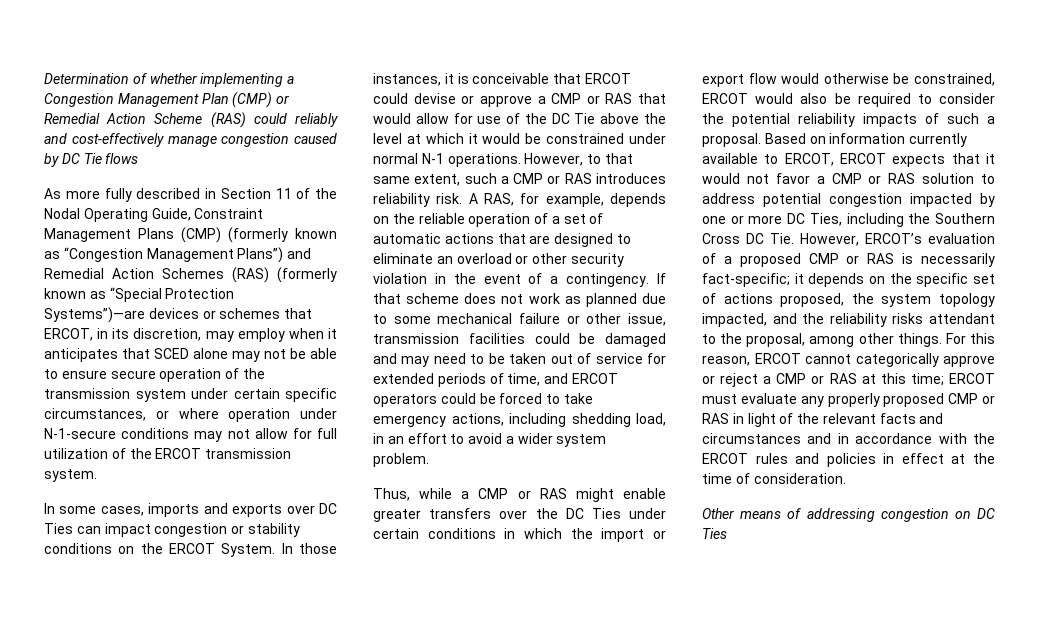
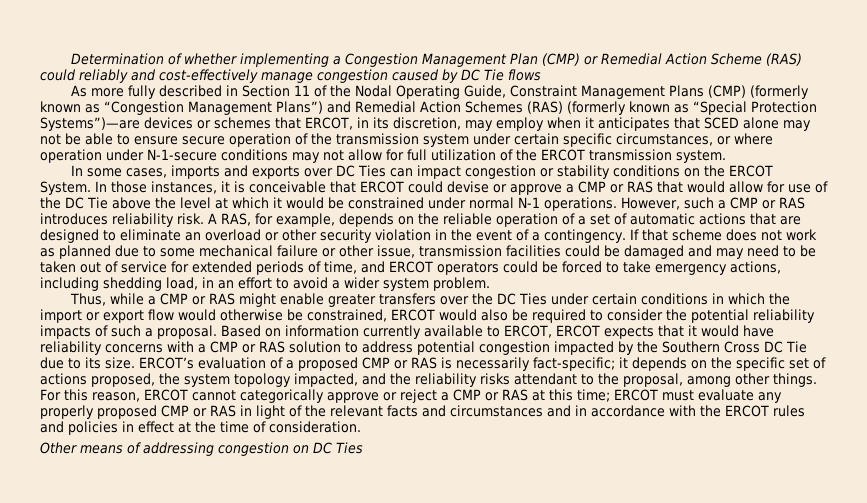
- However, to that same extent, such a CMP or RAS introduces reliability risk.
+ However, such a CMP or RAS introduces reliability risk.
- Based on information currently available to ERCOT, ERCOT expects that it would not favor a CMP or RAS solution to address potential congestion impacted by one or more DC Ties, including the Southern Cross DC Tie. However, ERCOT’s evaluation of a proposed CMP or RAS is necessarily fact-specific; it depends on the specific set of actions proposed, the system topology impacted, and the reliability risks attendant to the proposal, among other things.
+ Based on information currently available to ERCOT, ERCOT expects that it would have reliability concerns with a CMP or RAS solution to address potential congestion impacted by the Southern Cross DC Tie due to its size. ERCOT’s evaluation of a proposed CMP or RAS is necessarily fact-specific; it depends on the specific set of actions proposed, the system topology impacted, and the reliability risks attendant to the proposal, among other things.

